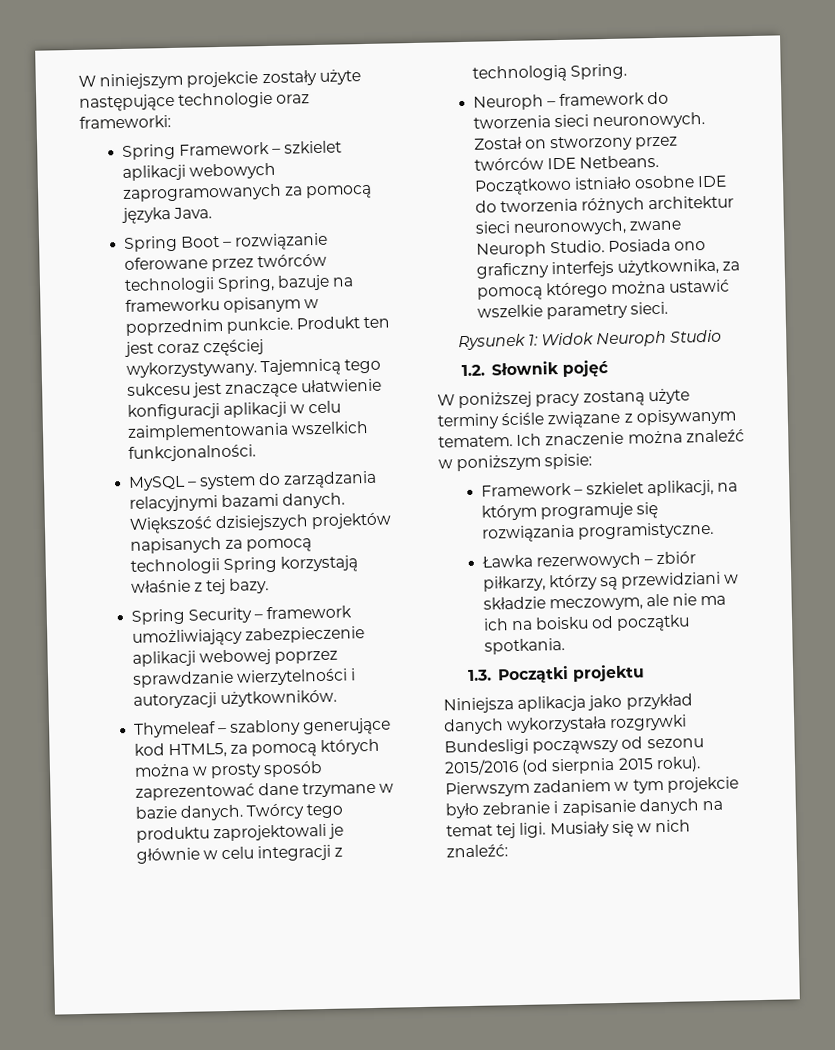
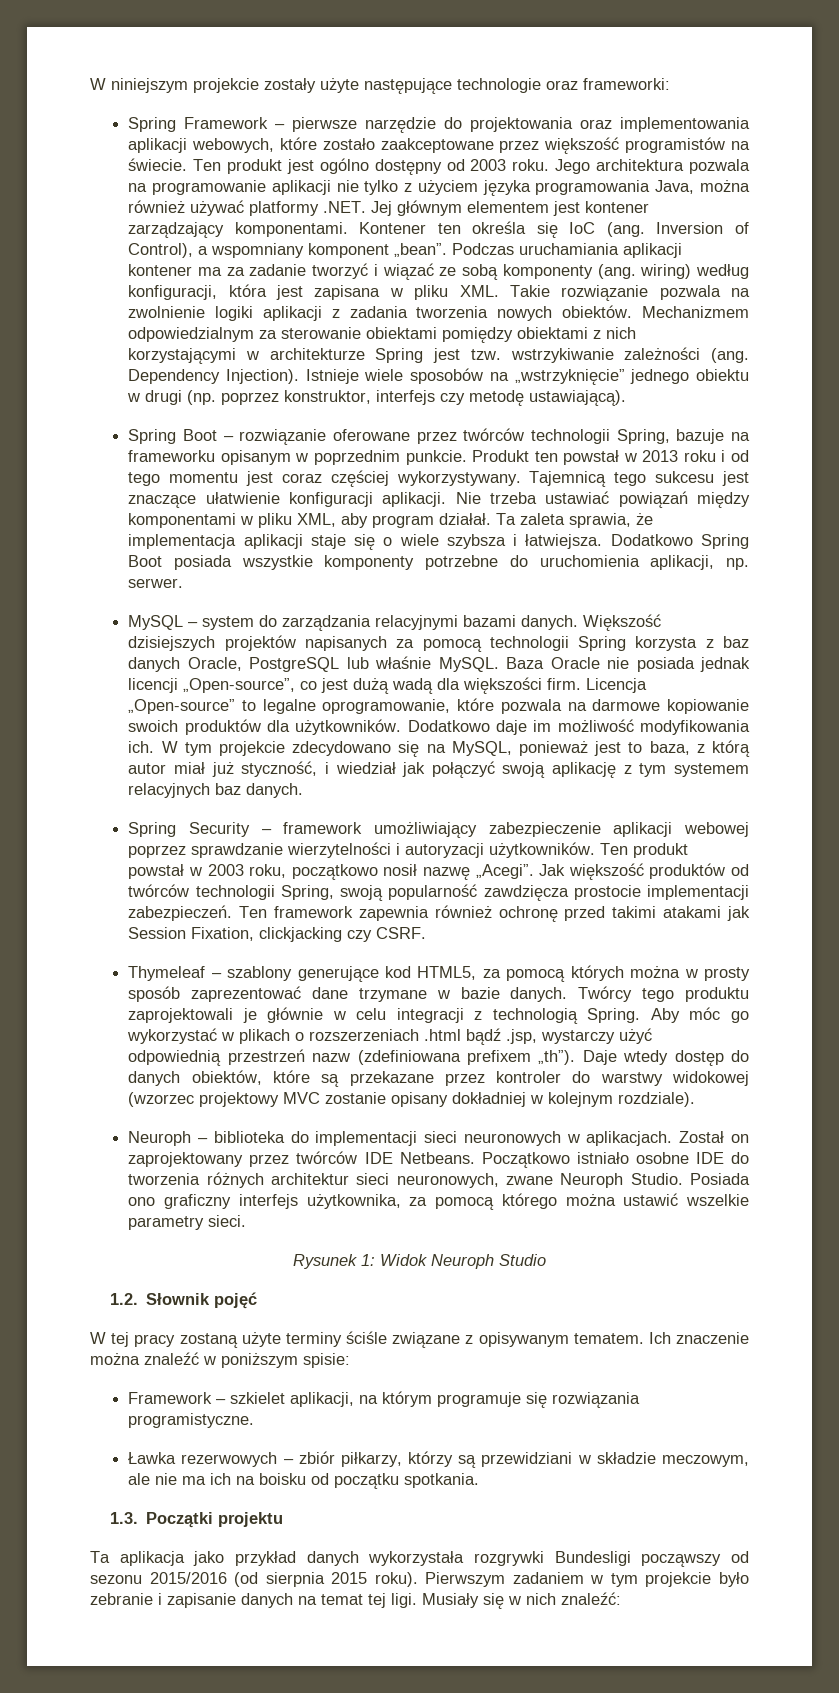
- Spring Framework – szkielet aplikacji webowych zaprogramowanych za pomocą języka Java.
+ Spring Framework – pierwsze narzędzie do projektowania oraz implementowania aplikacji webowych, które zostało zaakceptowane przez większość programistów na świecie. Ten produkt jest ogólno dostępny od 2003 roku. Jego architektura pozwala na programowanie aplikacji nie tylko z użyciem języka programowania Java, można również używać platformy .NET. Jej głównym elementem jest kontener zarządzający komponentami. Kontener ten określa się IoC (ang. Inversion of Control), a wspomniany komponent „bean”. Podczas uruchamiania aplikacji kontener ma za zadanie tworzyć i wiązać ze sobą komponenty (ang. wiring) według konfiguracji, która jest zapisana w pliku XML. Takie rozwiązanie pozwala na zwolnienie logiki aplikacji z zadania tworzenia nowych obiektów. Mechanizmem odpowiedzialnym za sterowanie obiektami pomiędzy obiektami z nich korzystającymi w architekturze Spring jest tzw. wstrzykiwanie zależności (ang. Dependency Injection). Istnieje wiele sposobów na „wstrzyknięcie” jednego obiektu w drugi (np. poprzez konstruktor, interfejs czy metodę ustawiającą).
- Produkt ten jest coraz częściej wykorzystywany.
+ Produkt ten powstał w 2013 roku i od tego momentu jest coraz częściej wykorzystywany.
- Tajemnicą tego sukcesu jest znaczące ułatwienie konfiguracji aplikacji w celu zaimplementowania wszelkich funkcjonalności.
+ Tajemnicą tego sukcesu jest znaczące ułatwienie konfiguracji aplikacji. Nie trzeba ustawiać powiązań między komponentami w pliku XML, aby program działał. Ta zaleta sprawia, że implementacja aplikacji staje się o wiele szybsza i łatwiejsza. Dodatkowo Spring Boot posiada wszystkie komponenty potrzebne do uruchomienia aplikacji, np. serwer.
- Większość dzisiejszych projektów napisanych za pomocą technologii Spring korzystają właśnie z tej bazy.
+ Większość dzisiejszych projektów napisanych za pomocą technologii Spring korzysta z baz danych Oracle, PostgreSQL lub właśnie MySQL. Baza Oracle nie posiada jednak licencji „Open-source”, co jest dużą wadą dla większości firm. Licencja „Open-source” to legalne oprogramowanie, które pozwala na darmowe kopiowanie swoich produktów dla użytkowników. Dodatkowo daje im możliwość modyfikowania ich. W tym projekcie zdecydowano się na MySQL, ponieważ jest to baza, z którą autor miał już styczność, i wiedział jak połączyć swoją aplikację z tym systemem relacyjnych baz danych.
+ Ten produkt powstał w 2003 roku, początkowo nosił nazwę „Acegi”. Jak większość produktów od twórców technologii Spring, swoją popularność zawdzięcza prostocie implementacji zabezpieczeń. Ten framework zapewnia również ochronę przed takimi atakami jak Session Fixation, clickjacking czy CSRF.
- Twórcy tego produktu zaprojektowali je głównie w celu integracji z technologią Spring.
- Neuroph – framework do tworzenia sieci neuronowych.
+ Twórcy tego produktu zaprojektowali je głównie w celu integracji z technologią Spring. Aby móc go wykorzystać w plikach o rozszerzeniach .html bądź .jsp, wystarczy użyć odpowiednią przestrzeń nazw (zdefiniowana prefixem „th”). Daje wtedy dostęp do danych obiektów, które są przekazane przez kontroler do warstwy widokowej (wzorzec projektowy MVC zostanie opisany dokładniej w kolejnym rozdziale).
+ Neuroph – biblioteka do implementacji sieci neuronowych w aplikacjach.
- Został on stworzony przez twórców IDE Netbeans.
+ Został on zaprojektowany przez twórców IDE Netbeans.
- W poniższej pracy zostaną użyte terminy ściśle związane z opisywanym tematem.
+ W tej pracy zostaną użyte terminy ściśle związane z opisywanym tematem.
- Niniejsza aplikacja jako przykład danych wykorzystała rozgrywki Bundesligi począwszy od sezonu 2015/2016 (od sierpnia 2015 roku).
+ Ta aplikacja jako przykład danych wykorzystała rozgrywki Bundesligi począwszy od sezonu 2015/2016 (od sierpnia 2015 roku).

